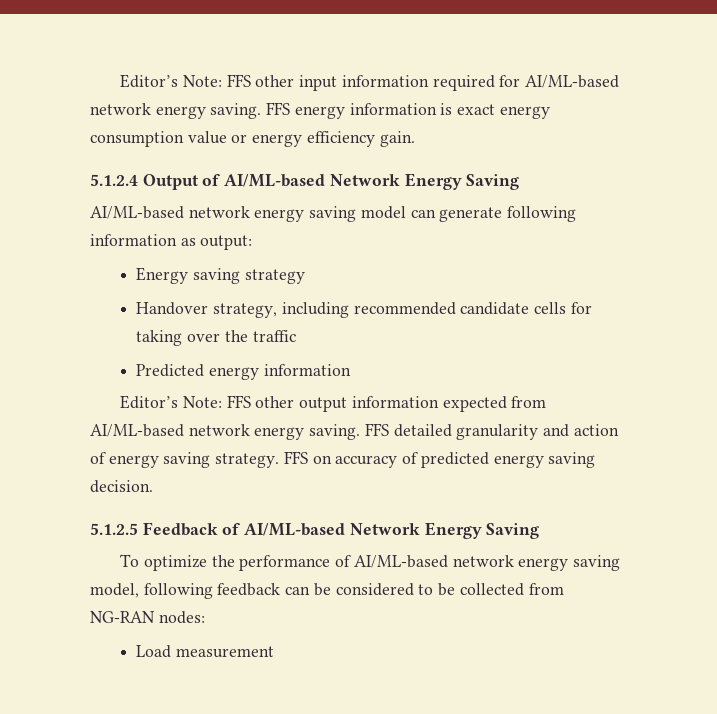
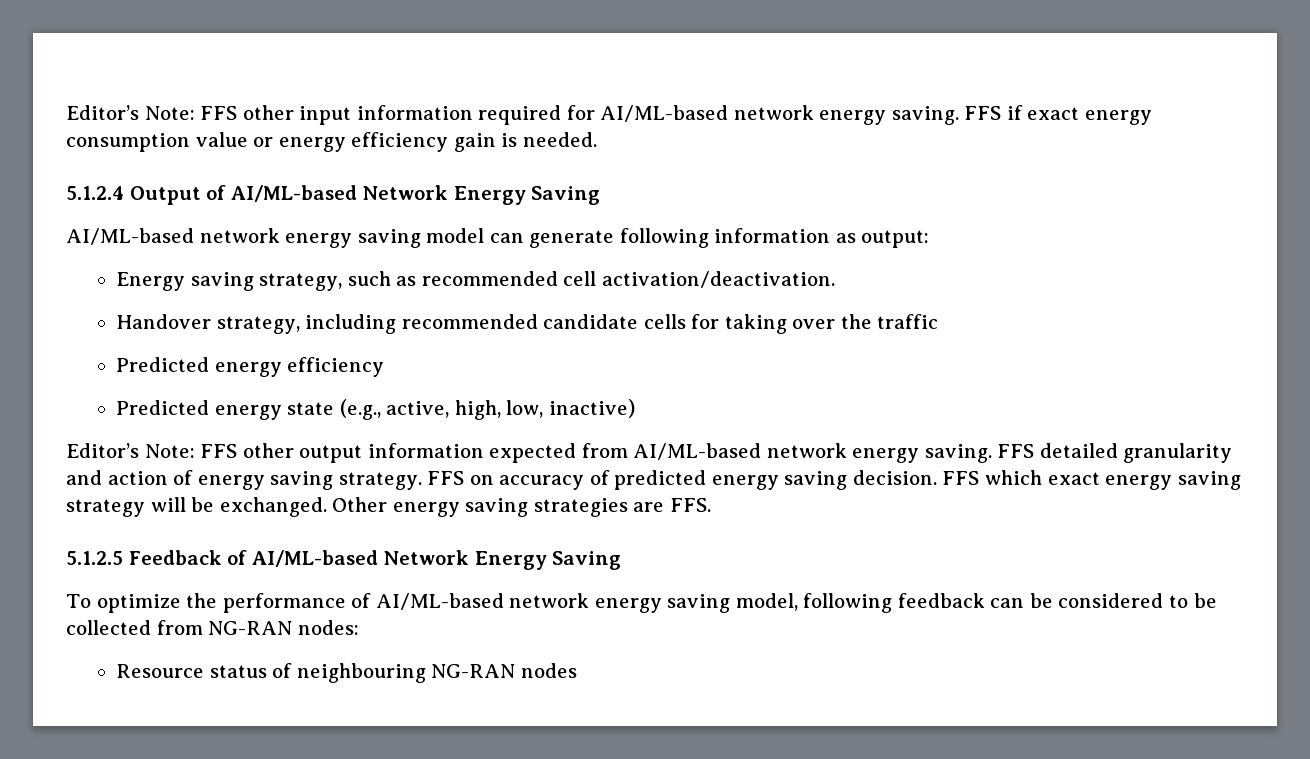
- FFS energy information is exact energy consumption value or energy efficiency gain.
+ FFS if exact energy consumption value or energy efficiency gain is needed.
- Energy saving strategy
+ Energy saving strategy, such as recommended cell activation/deactivation.
- Predicted energy information
+ Predicted energy efficiency
+ Predicted energy state (e.g., active, high, low, inactive)
+ FFS which exact energy saving strategy will be exchanged. Other energy saving strategies are FFS.
- Load measurement
+ Resource status of neighbouring NG-RAN nodes

